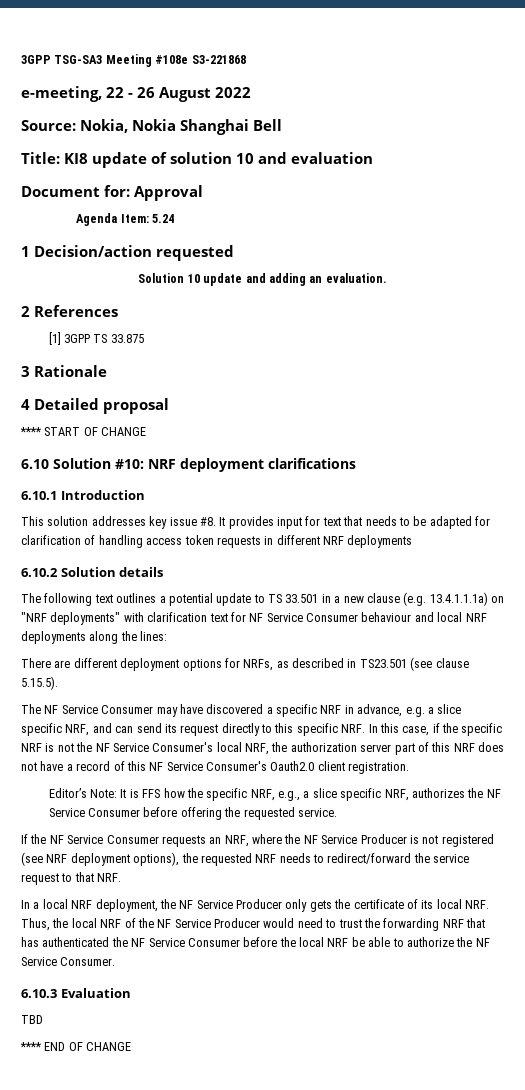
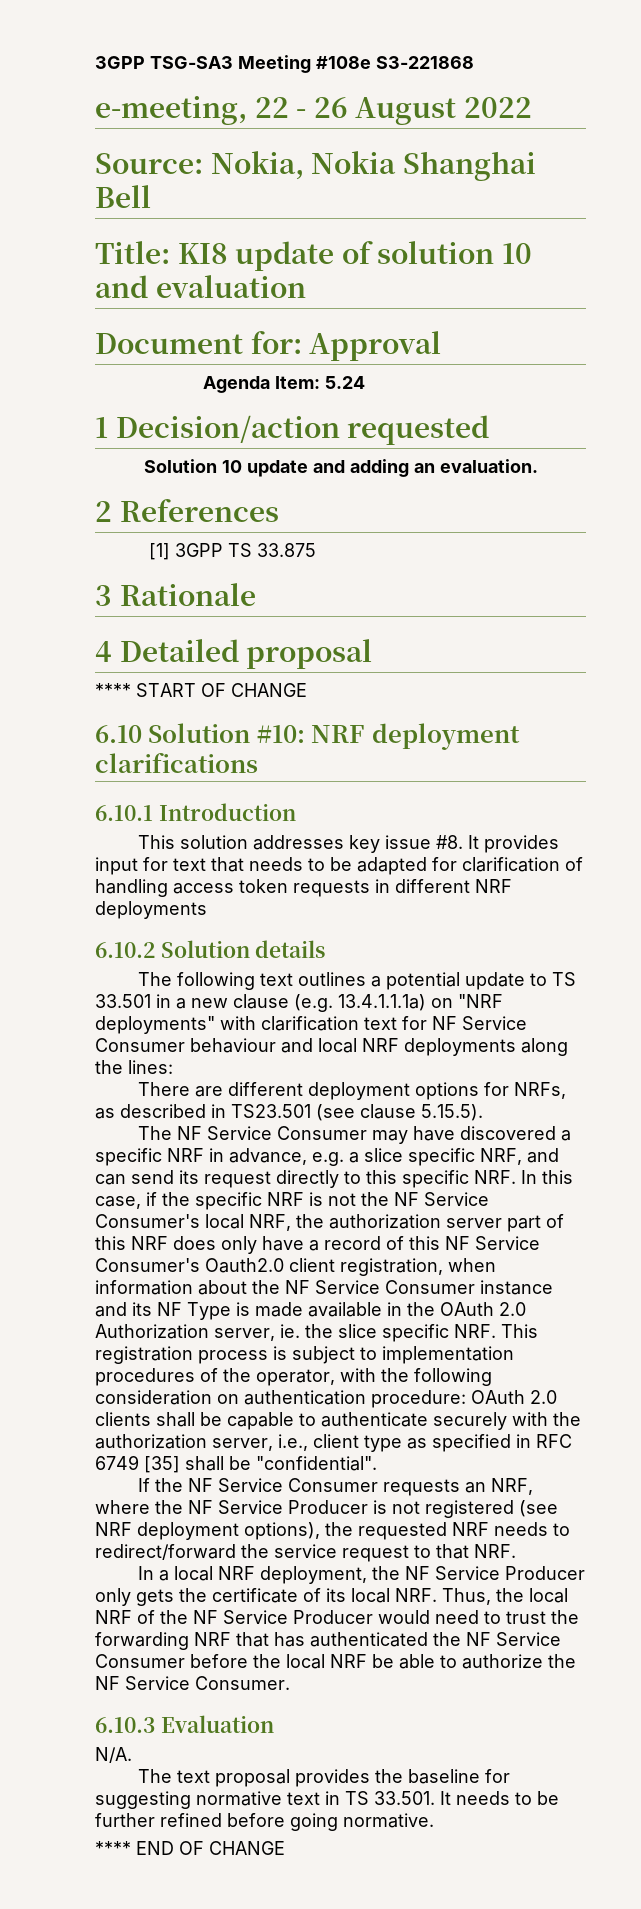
- The NF Service Consumer may have discovered a specific NRF in advance, e.g. a slice specific NRF, and can send its request directly to this specific NRF. In this case, if the specific NRF is not the NF Service Consumer's local NRF, the authorization server part of this NRF does not have a record of this NF Service Consumer's Oauth2.0 client registration.
- Editor’s Note: It is FFS how the specific NRF, e.g., a slice specific NRF, authorizes the NF Service Consumer before offering the requested service.
+ The NF Service Consumer may have discovered a specific NRF in advance, e.g. a slice specific NRF, and can send its request directly to this specific NRF. In this case, if the specific NRF is not the NF Service Consumer's local NRF, the authorization server part of this NRF does only have a record of this NF Service Consumer's Oauth2.0 client registration, when information about the NF Service Consumer instance and its NF Type is made available in the OAuth 2.0 Authorization server, ie. the slice specific NRF. This registration process is subject to implementation procedures of the operator, with the following consideration on authentication procedure: OAuth 2.0 clients shall be capable to authenticate securely with the authorization server, i.e., client type as specified in RFC 6749 [35] shall be "confidential".
- TBD
+ N/A.
+ The text proposal provides the baseline for suggesting normative text in TS 33.501. It needs to be further refined before going normative.

